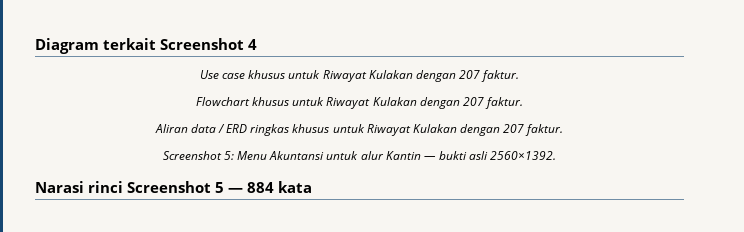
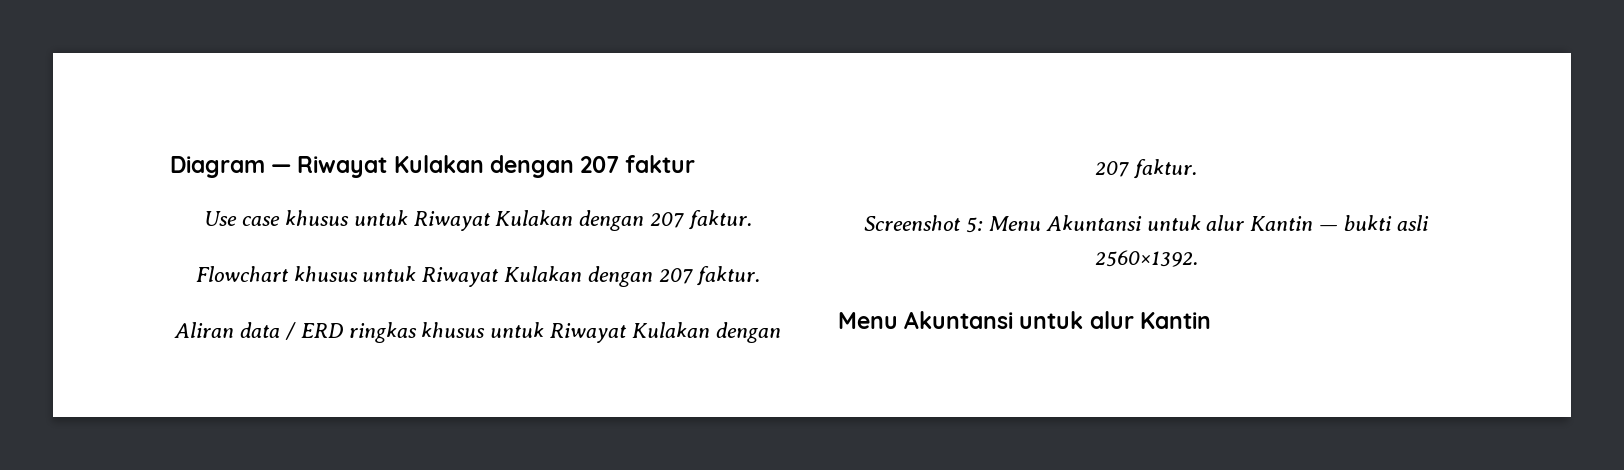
- Diagram terkait Screenshot 4
+ Diagram — Riwayat Kulakan dengan 207 faktur
  Screenshot 5: Menu Akuntansi untuk alur Kantin — bukti asli 2560×1392.
- Narasi rinci Screenshot 5 — 884 kata
+ Menu Akuntansi untuk alur Kantin

